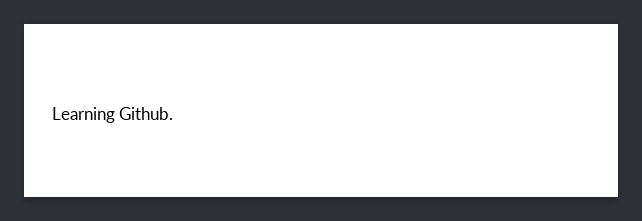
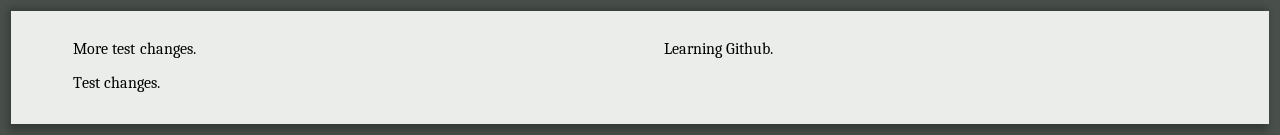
+ More test changes.
+ Test changes.

